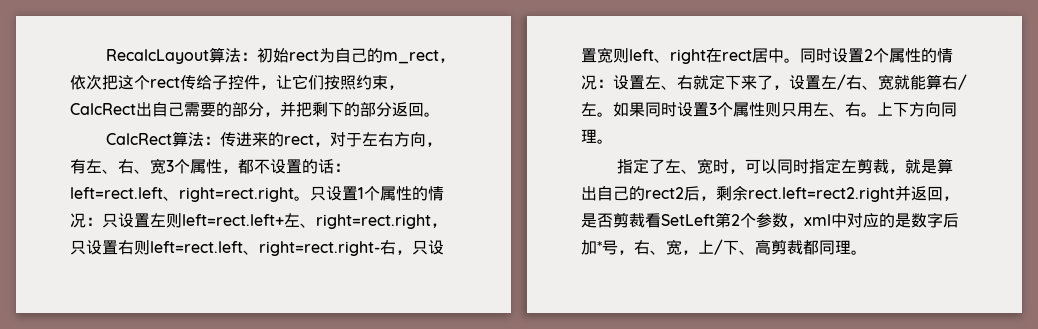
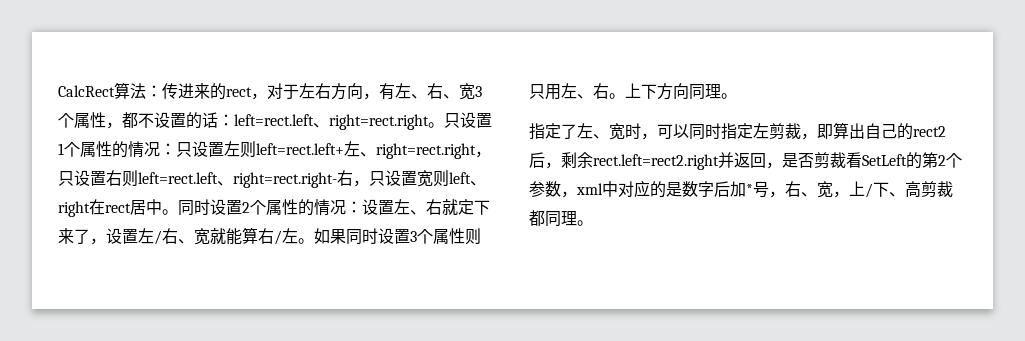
- RecalcLayout算法：初始rect为自己的m_rect，依次把这个rect传给子控件，让它们按照约束，CalcRect出自己需要的部分，并把剩下的部分返回。
- 指定了左、宽时，可以同时指定左剪裁，就是算出自己的rect2后，剩余rect.left=rect2.right并返回，是否剪裁看SetLeft第2个参数，xml中对应的是数字后加*号，右、宽，上/下、高剪裁都同理。
+ 指定了左、宽时，可以同时指定左剪裁，即算出自己的rect2后，剩余rect.left=rect2.right并返回，是否剪裁看SetLeft的第2个参数，xml中对应的是数字后加*号，右、宽，上/下、高剪裁都同理。

